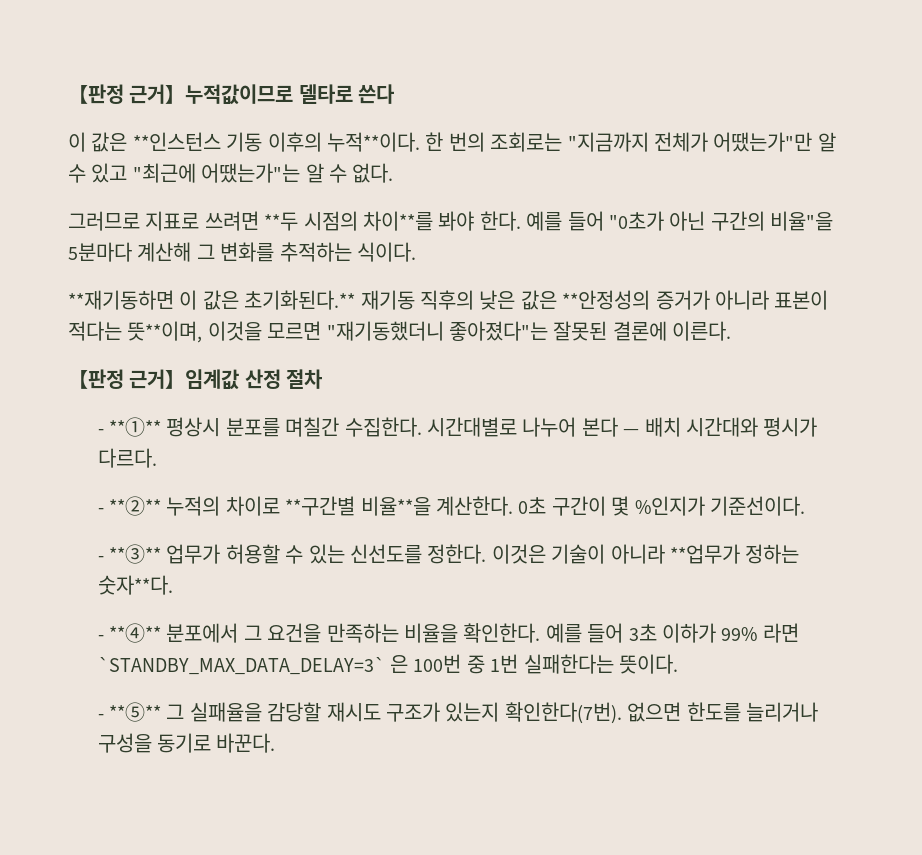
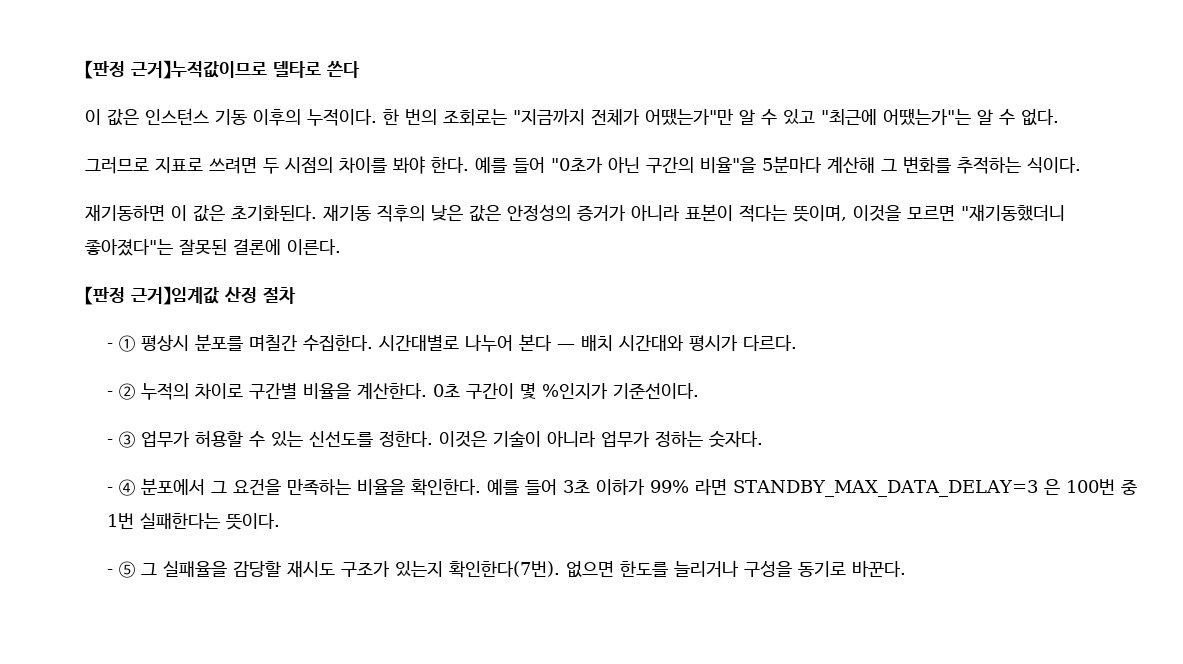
- 이 값은 **인스턴스 기동 이후의 누적**이다.
+ 이 값은 인스턴스 기동 이후의 누적이다.
- 그러므로 지표로 쓰려면 **두 시점의 차이**를 봐야 한다.
+ 그러므로 지표로 쓰려면 두 시점의 차이를 봐야 한다.
- **재기동하면 이 값은 초기화된다.** 재기동 직후의 낮은 값은 **안정성의 증거가 아니라 표본이 적다는 뜻**이며, 이것을 모르면 "재기동했더니 좋아졌다"는 잘못된 결론에 이른다.
+ 재기동하면 이 값은 초기화된다. 재기동 직후의 낮은 값은 안정성의 증거가 아니라 표본이 적다는 뜻이며, 이것을 모르면 "재기동했더니 좋아졌다"는 잘못된 결론에 이른다.
- - **①** 평상시 분포를 며칠간 수집한다.
+ - ① 평상시 분포를 며칠간 수집한다.
- - **②** 누적의 차이로 **구간별 비율**을 계산한다.
+ - ② 누적의 차이로 구간별 비율을 계산한다.
- - **③** 업무가 허용할 수 있는 신선도를 정한다.
+ - ③ 업무가 허용할 수 있는 신선도를 정한다.
- 이것은 기술이 아니라 **업무가 정하는 숫자**다.
- - **④** 분포에서 그 요건을 만족하는 비율을 확인한다.
+ 이것은 기술이 아니라 업무가 정하는 숫자다.
+ - ④ 분포에서 그 요건을 만족하는 비율을 확인한다.
- 예를 들어 3초 이하가 99% 라면 `STANDBY_MAX_DATA_DELAY=3` 은 100번 중 1번 실패한다는 뜻이다.
+ 예를 들어 3초 이하가 99% 라면 STANDBY_MAX_DATA_DELAY=3 은 100번 중 1번 실패한다는 뜻이다.
- - **⑤** 그 실패율을 감당할 재시도 구조가 있는지 확인한다(7번).
+ - ⑤ 그 실패율을 감당할 재시도 구조가 있는지 확인한다(7번).

